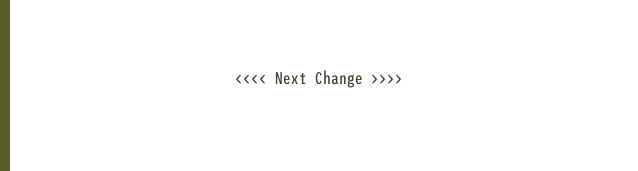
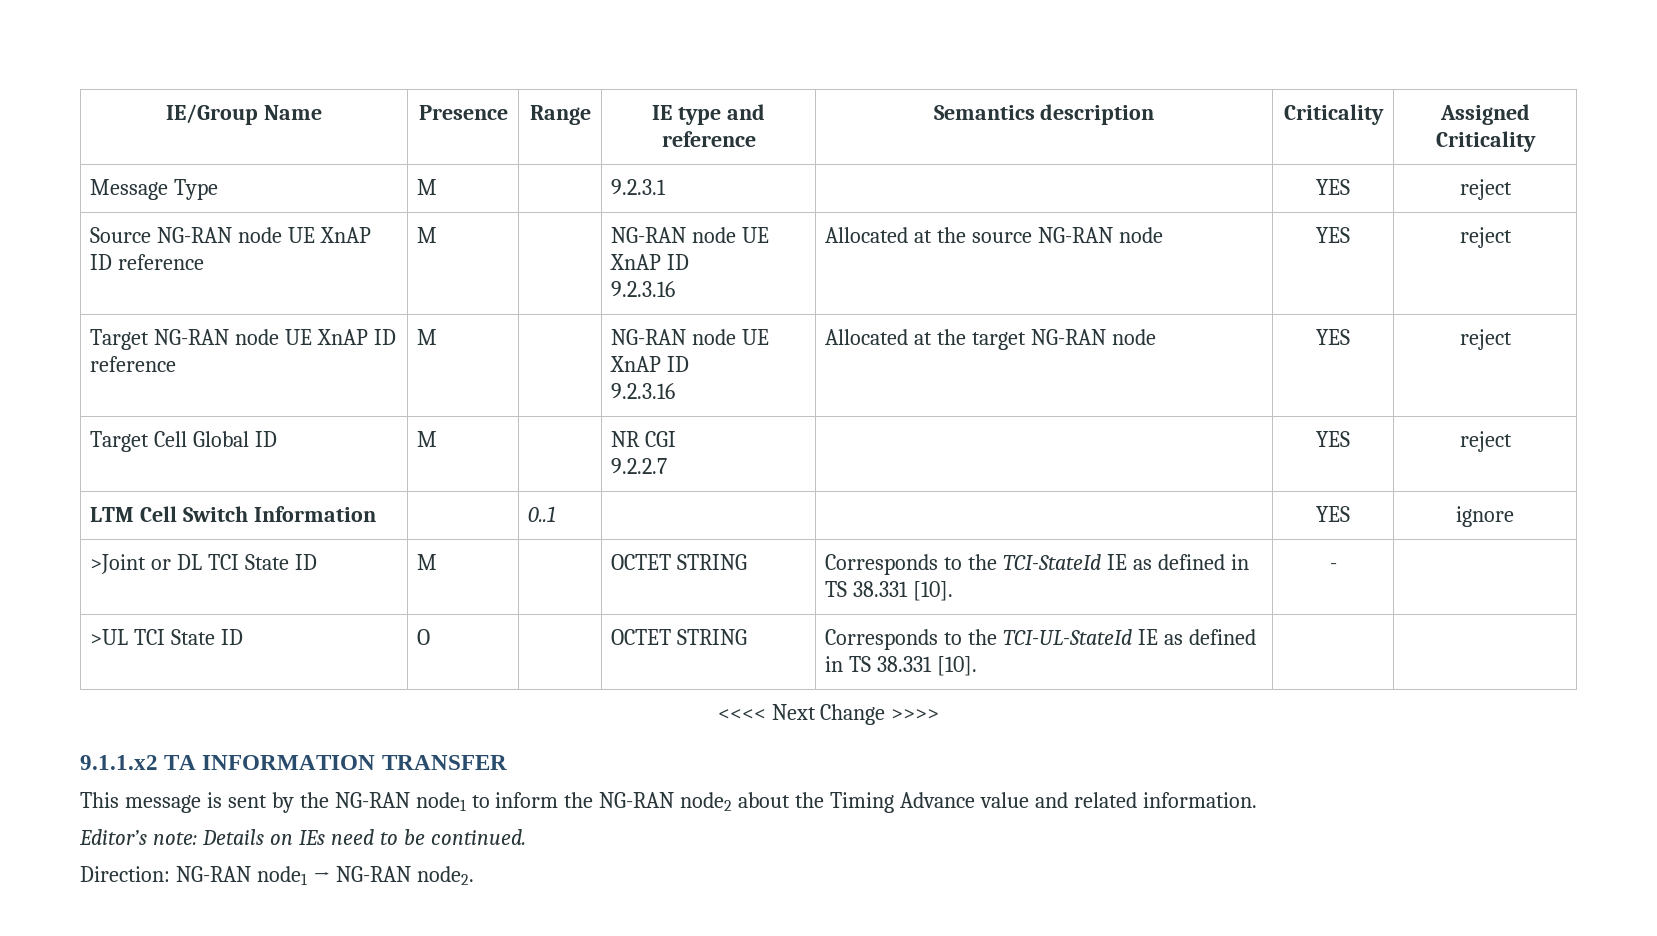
+ IE/Group Name | Presence | Range | IE type and reference | Semantics description | Criticality | Assigned Criticality
+ Message Type | M | | 9.2.3.1 | | YES | reject
+ Source NG-RAN node UE XnAP ID reference | M | | NG-RAN node UE XnAP ID
+ 9.2.3.16 | Allocated at the source NG-RAN node | YES | reject
+ Target NG-RAN node UE XnAP ID reference | M | | NG-RAN node UE XnAP ID
+ 9.2.3.16 | Allocated at the target NG-RAN node | YES | reject
+ Target Cell Global ID | M | | NR CGI
+ 9.2.2.7 | | YES | reject
+ LTM Cell Switch Information | | 0..1 | | | YES | ignore
+ >Joint or DL TCI State ID | M | | OCTET STRING | Corresponds to the TCI-StateId IE as defined in TS 38.331 [10]. | - |
+ >UL TCI State ID | O | | OCTET STRING | Corresponds to the TCI-UL-StateId IE as defined in TS 38.331 [10]. | |
  <<<< Next Change >>>>
+ 9.1.1.x2 TA INFORMATION TRANSFER
+ This message is sent by the NG-RAN node1 to inform the NG-RAN node2 about the Timing Advance value and related information.
+ Editor’s note: Details on IEs need to be continued.
+ Direction: NG-RAN node1 → NG-RAN node2.

